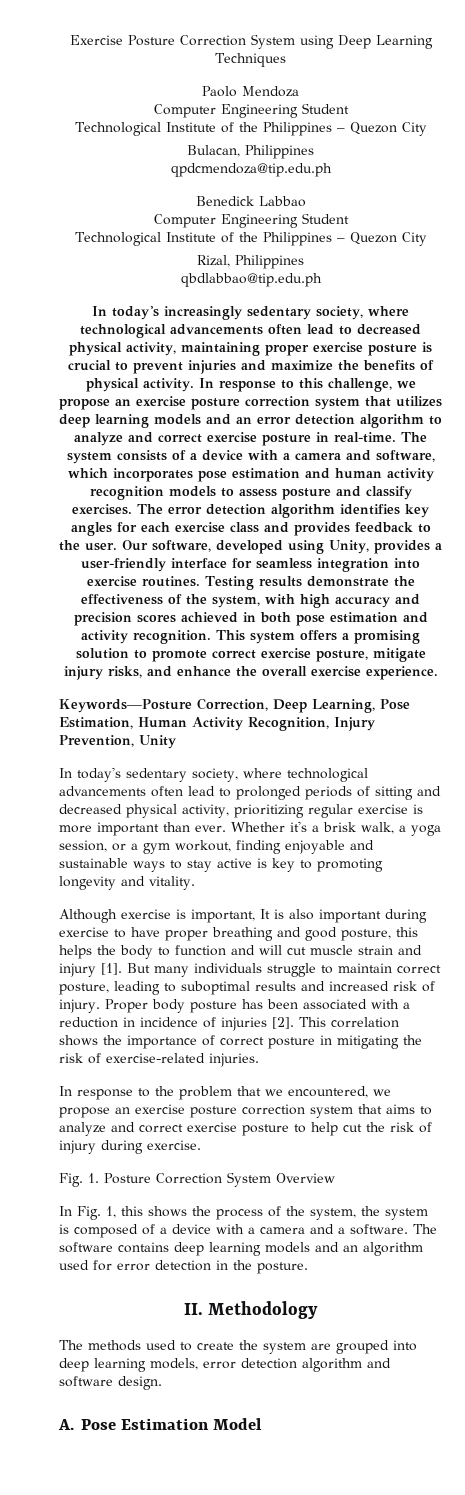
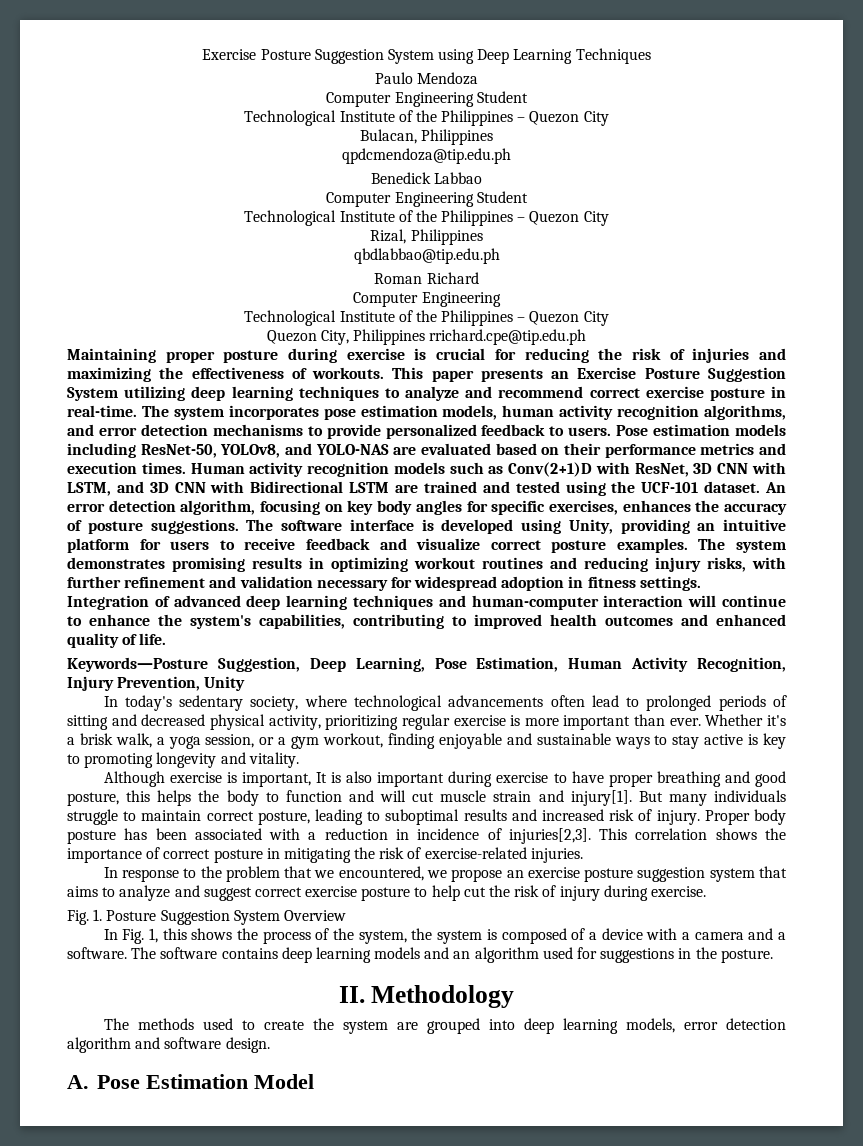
- Exercise Posture Correction System using Deep Learning Techniques
+ Exercise Posture Suggestion System using Deep Learning Techniques
- Paolo Mendoza
+ Paulo Mendoza
- In today's increasingly sedentary society, where technological advancements often lead to decreased physical activity, maintaining proper exercise posture is crucial to prevent injuries and maximize the benefits of physical activity. In response to this challenge, we propose an exercise posture correction system that utilizes deep learning models and an error detection algorithm to analyze and correct exercise posture in real-time.
+ Roman Richard
+ Computer Engineering
+ Technological Institute of the Philippines – Quezon City
+ Quezon City, Philippines rrichard.cpe@tip.edu.ph
+ Maintaining proper posture during exercise is crucial for reducing the risk of injuries and maximizing the effectiveness of workouts. This paper presents an Exercise Posture Suggestion System utilizing deep learning techniques to analyze and recommend correct exercise posture in real-time.
- The system consists of a device with a camera and software, which incorporates pose estimation and human activity recognition models to assess posture and classify exercises. The error detection algorithm identifies key angles for each exercise class and provides feedback to the user. Our software, developed using Unity, provides a user-friendly interface for seamless integration into exercise routines. Testing results demonstrate the effectiveness of the system, with high accuracy and precision scores achieved in both pose estimation and activity recognition. This system offers a promising solution to promote correct exercise posture, mitigate injury risks, and enhance the overall exercise experience.
+ The system incorporates pose estimation models, human activity recognition algorithms, and error detection mechanisms to provide personalized feedback to users. Pose estimation models including ResNet-50, YOLOv8, and YOLO-NAS are evaluated based on their performance metrics and execution times. Human activity recognition models such as Conv(2+1)D with ResNet, 3D CNN with LSTM, and 3D CNN with Bidirectional LSTM are trained and tested using the UCF-101 dataset. An error detection algorithm, focusing on key body angles for specific exercises, enhances the accuracy of posture suggestions. The software interface is developed using Unity, providing an intuitive platform for users to receive feedback and visualize correct posture examples. The system demonstrates promising results in optimizing workout routines and reducing injury risks, with further refinement and validation necessary for widespread adoption in fitness settings. Integration of advanced deep learning techniques and human-computer interaction will continue to enhance the system's capabilities, contributing to improved health outcomes and enhanced quality of life.
- Keywords—Posture Correction, Deep Learning, Pose Estimation, Human Activity Recognition, Injury Prevention, Unity
+ Keywords—Posture Suggestion, Deep Learning, Pose Estimation, Human Activity Recognition, Injury Prevention, Unity
- Although exercise is important, It is also important during exercise to have proper breathing and good posture, this helps the body to function and will cut muscle strain and injury [1].
+ Although exercise is important, It is also important during exercise to have proper breathing and good posture, this helps the body to function and will cut muscle strain and injury[1].
- Proper body posture has been associated with a reduction in incidence of injuries [2].
+ Proper body posture has been associated with a reduction in incidence of injuries[2,3].
- In response to the problem that we encountered, we propose an exercise posture correction system that aims to analyze and correct exercise posture to help cut the risk of injury during exercise.
+ In response to the problem that we encountered, we propose an exercise posture suggestion system that aims to analyze and suggest correct exercise posture to help cut the risk of injury during exercise.
- Fig. 1. Posture Correction System Overview
+ Fig. 1. Posture Suggestion System Overview
- The software contains deep learning models and an algorithm used for error detection in the posture.
+ The software contains deep learning models and an algorithm used for suggestions in the posture.

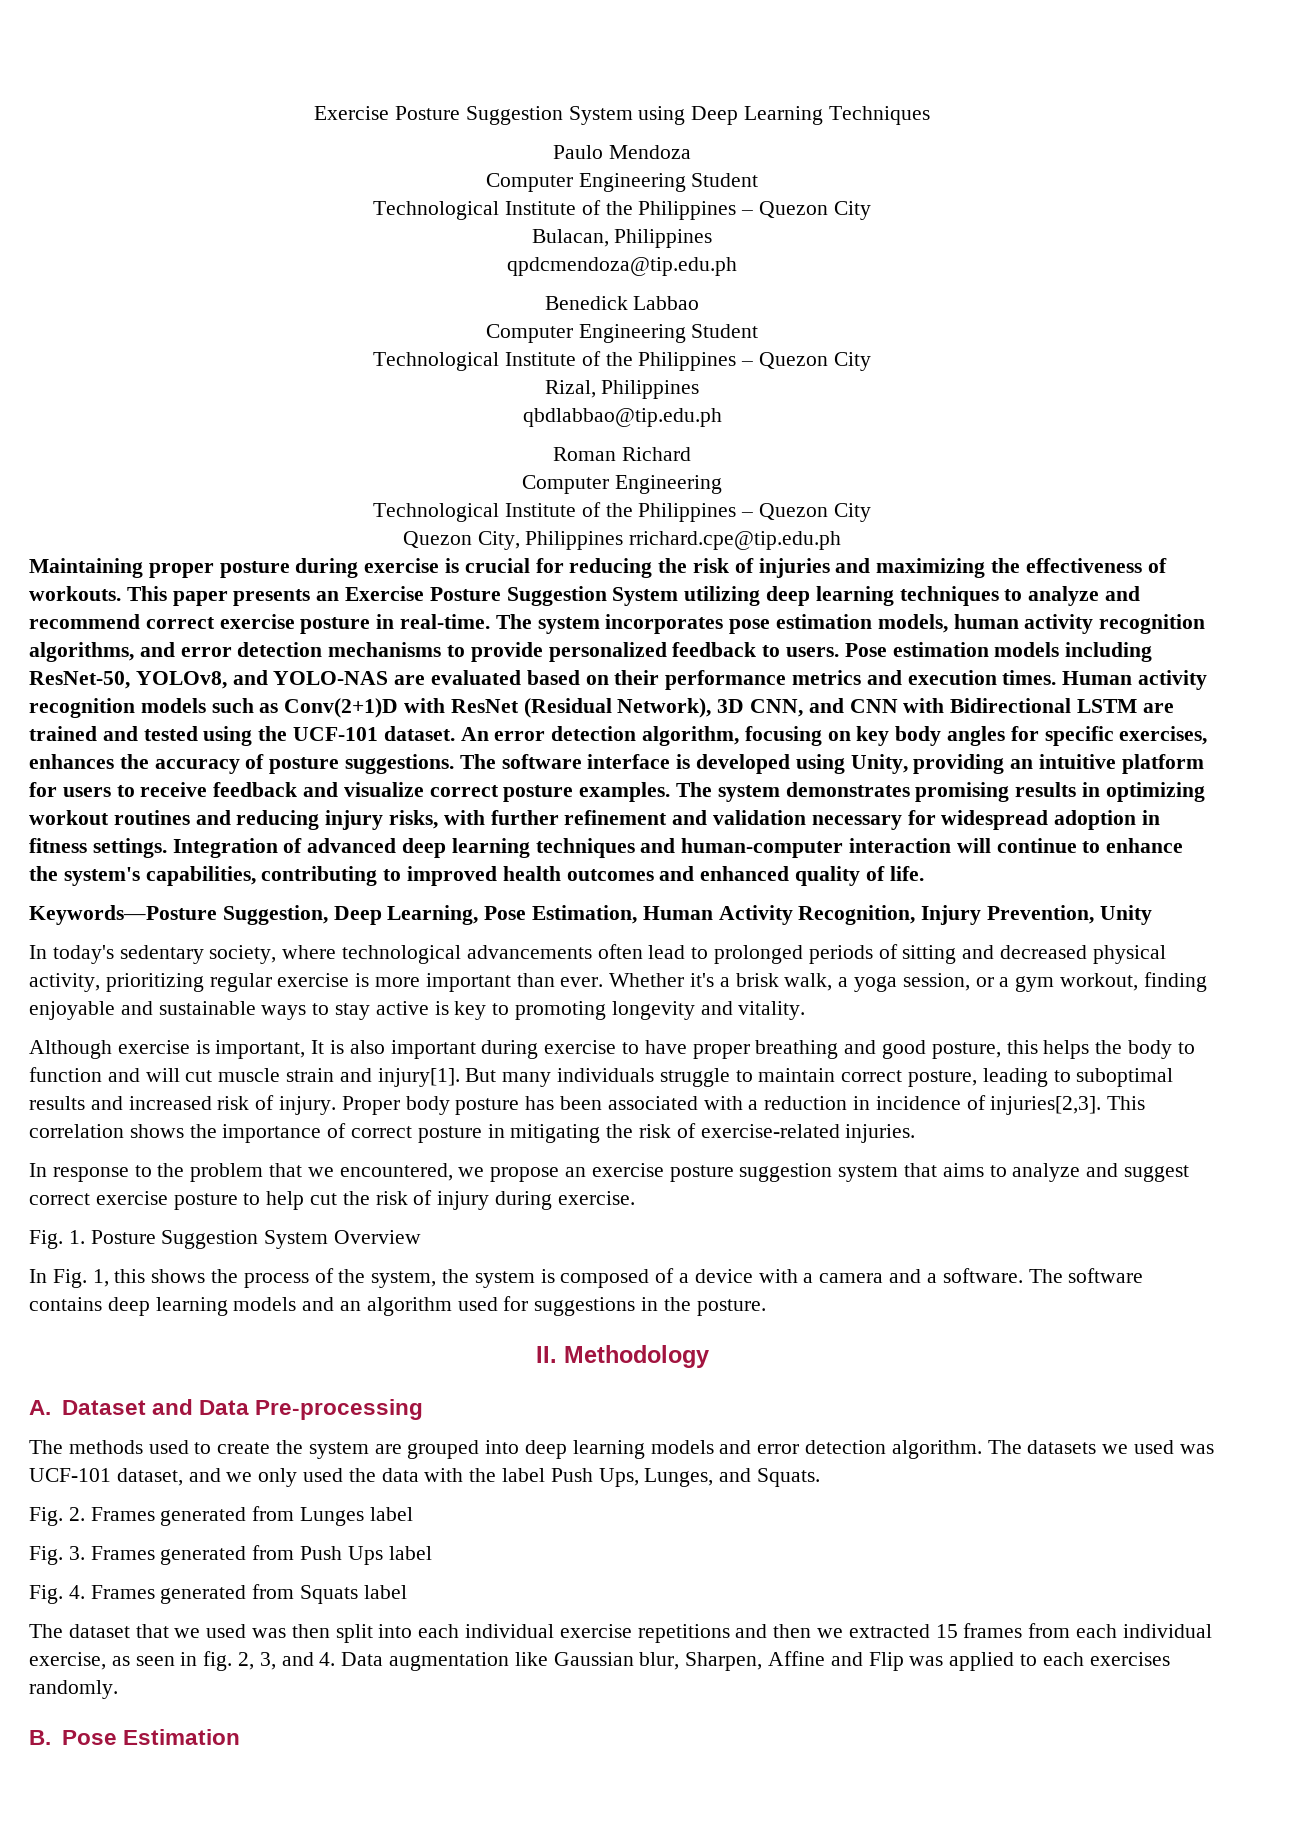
- Human activity recognition models such as Conv(2+1)D with ResNet, 3D CNN with LSTM, and 3D CNN with Bidirectional LSTM are trained and tested using the UCF-101 dataset.
+ Human activity recognition models such as Conv(2+1)D with ResNet (Residual Network), 3D CNN, and CNN with Bidirectional LSTM are trained and tested using the UCF-101 dataset.
+ A. Dataset and Data Pre-processing
- The methods used to create the system are grouped into deep learning models, error detection algorithm and software design.
- A. Pose Estimation Model
+ The methods used to create the system are grouped into deep learning models and error detection algorithm. The datasets we used was UCF-101 dataset, and we only used the data with the label Push Ups, Lunges, and Squats.
+ Fig. 2. Frames generated from Lunges label
+ Fig. 3. Frames generated from Push Ups label
+ Fig. 4. Frames generated from Squats label
+ The dataset that we used was then split into each individual exercise repetitions and then we extracted 15 frames from each individual exercise, as seen in fig. 2, 3, and 4. Data augmentation like Gaussian blur, Sharpen, Affine and Flip was applied to each exercises randomly.
+ B. Pose Estimation

